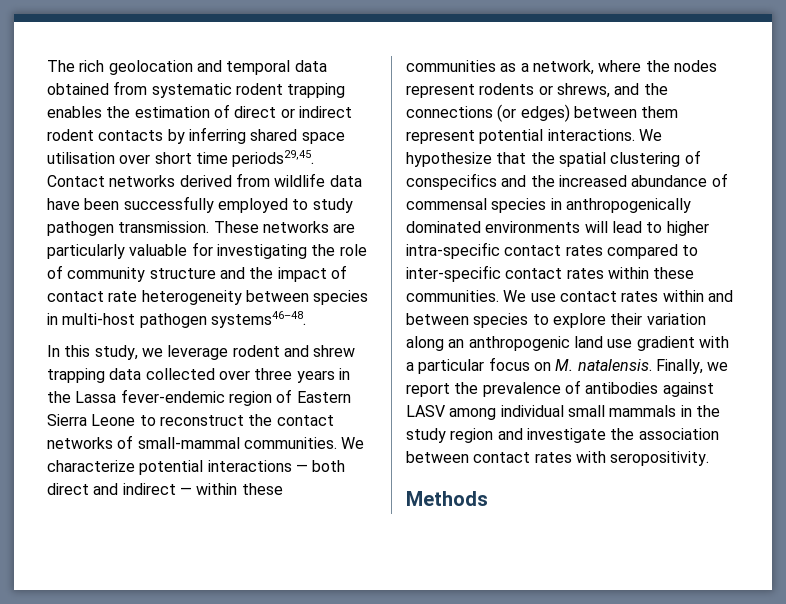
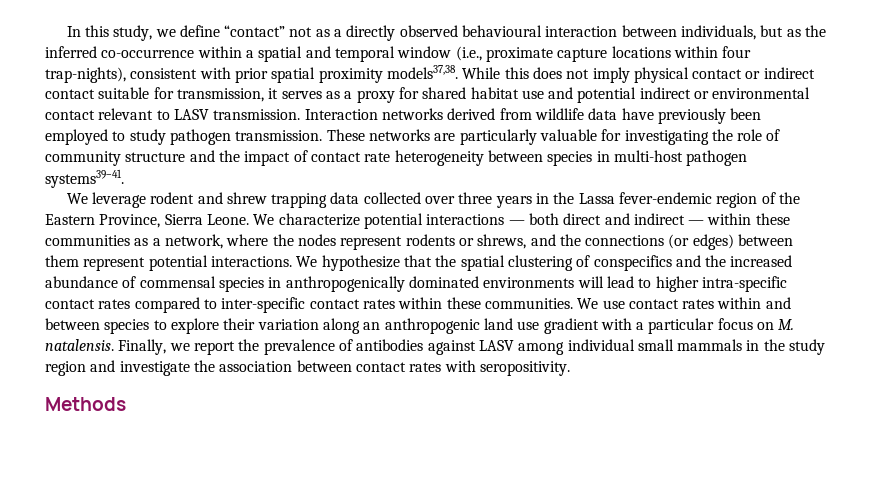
- The rich geolocation and temporal data obtained from systematic rodent trapping enables the estimation of direct or indirect rodent contacts by inferring shared space utilisation over short time periods29,45. Contact networks derived from wildlife data have been successfully employed to study pathogen transmission.
+ In this study, we define “contact” not as a directly observed behavioural interaction between individuals, but as the inferred co-occurrence within a spatial and temporal window (i.e., proximate capture locations within four trap-nights), consistent with prior spatial proximity models37,38. While this does not imply physical contact or indirect contact suitable for transmission, it serves as a proxy for shared habitat use and potential indirect or environmental contact relevant to LASV transmission. Interaction networks derived from wildlife data have previously been employed to study pathogen transmission.
- These networks are particularly valuable for investigating the role of community structure and the impact of contact rate heterogeneity between species in multi-host pathogen systems46–48.
- In this study, we leverage rodent and shrew trapping data collected over three years in the Lassa fever-endemic region of Eastern Sierra Leone to reconstruct the contact networks of small-mammal communities.
+ These networks are particularly valuable for investigating the role of community structure and the impact of contact rate heterogeneity between species in multi-host pathogen systems39–41.
+ We leverage rodent and shrew trapping data collected over three years in the Lassa fever-endemic region of the Eastern Province, Sierra Leone.

